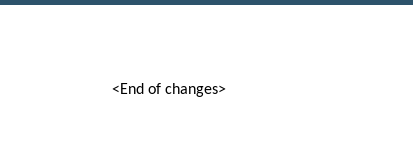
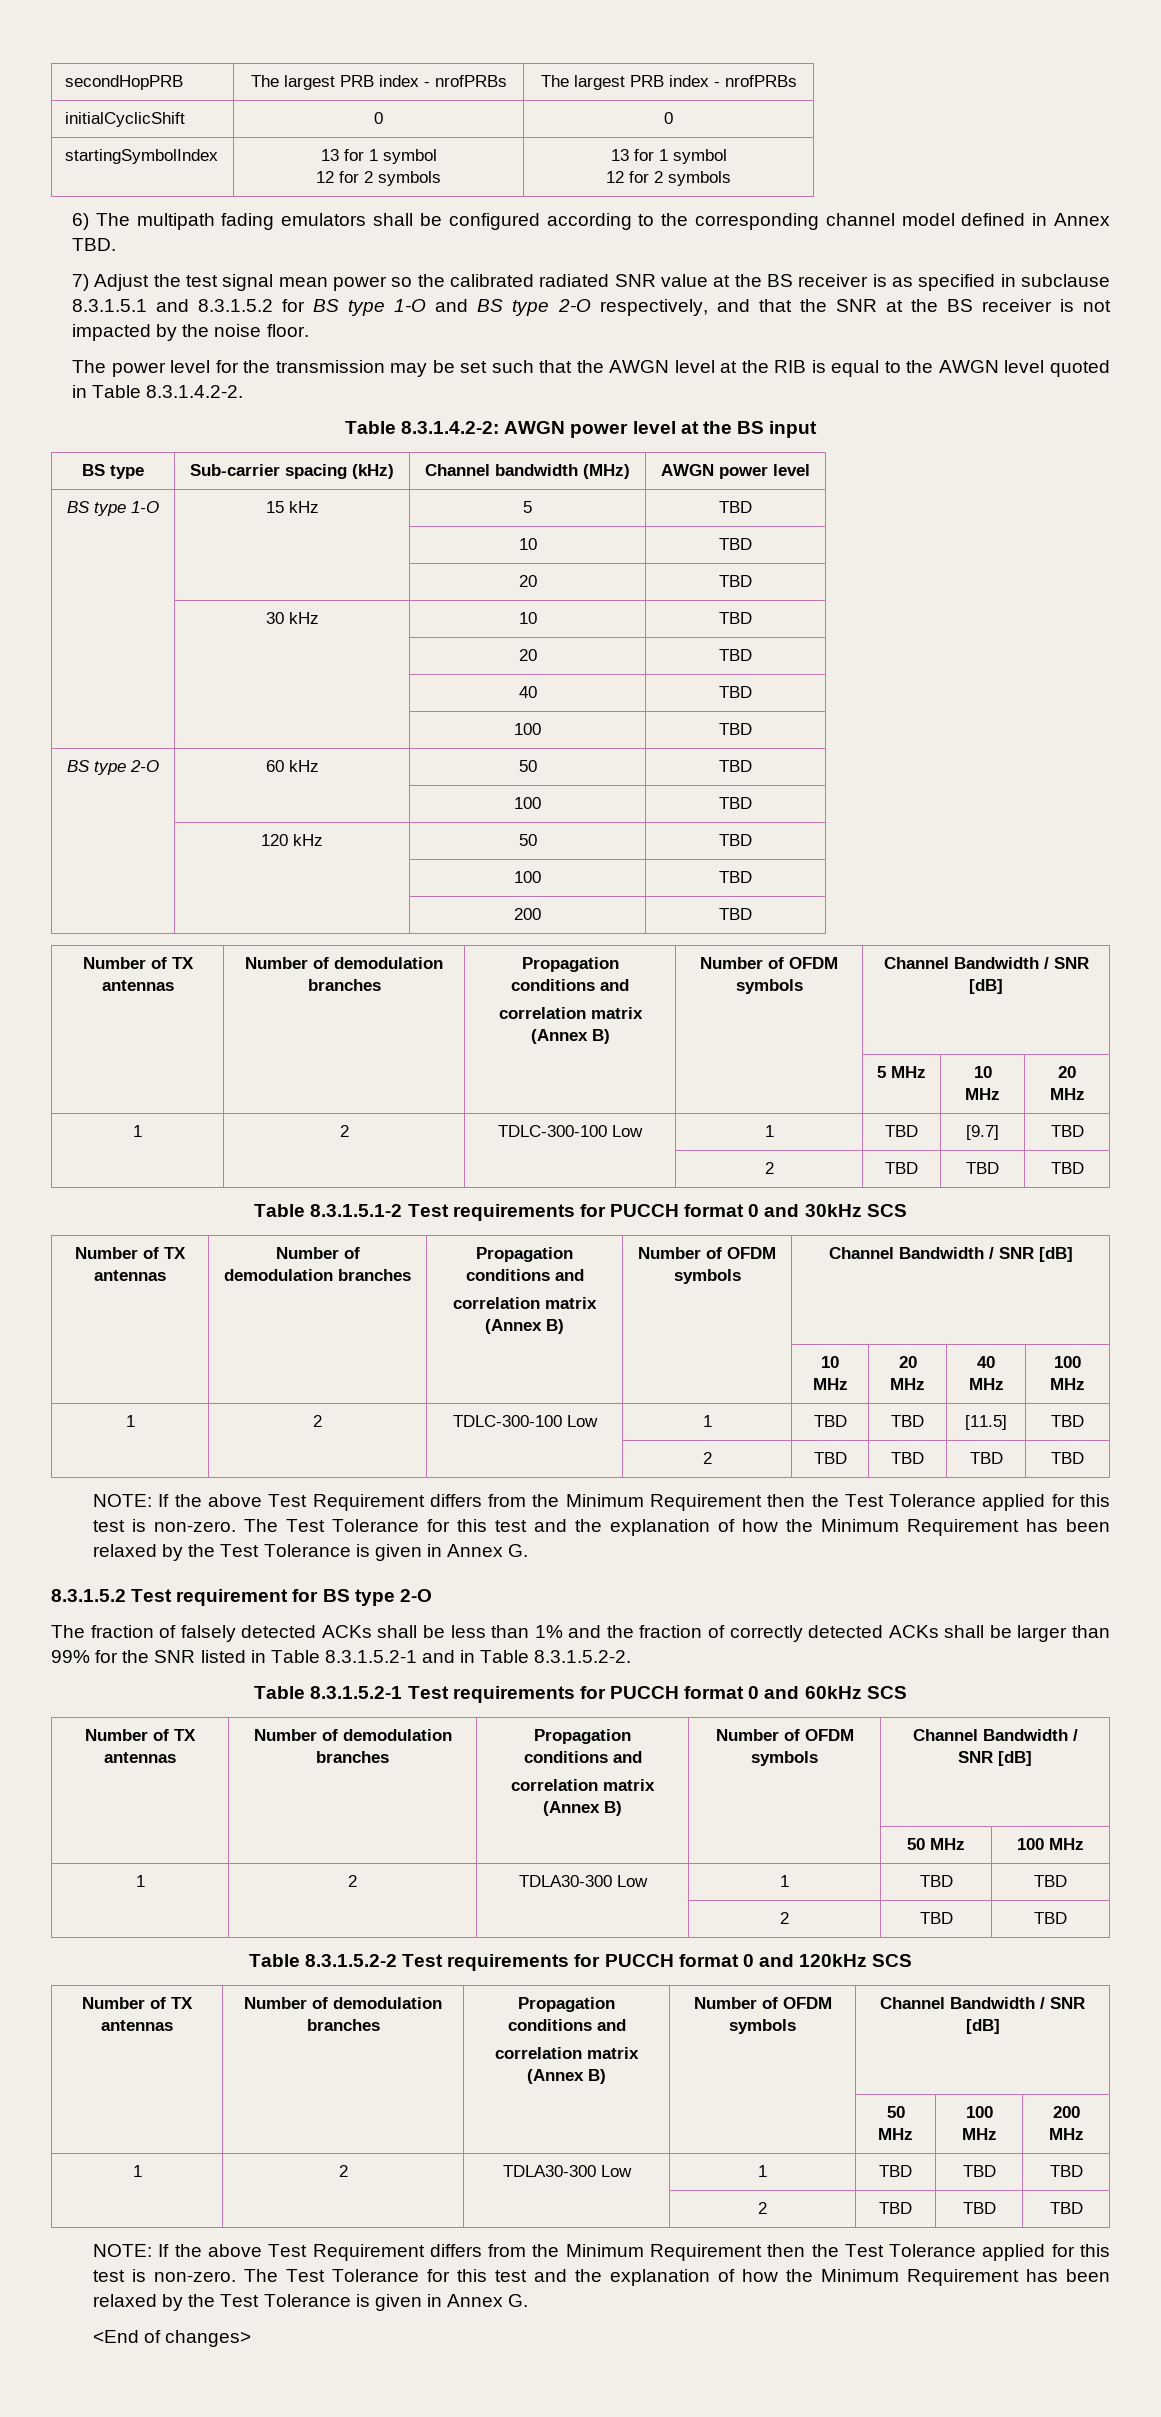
+ secondHopPRB | The largest PRB index - nrofPRBs | The largest PRB index - nrofPRBs
+ initialCyclicShift | 0 | 0
+ startingSymbolIndex | 13 for 1 symbol
+ 12 for 2 symbols | 13 for 1 symbol
+ 12 for 2 symbols
+ 6) The multipath fading emulators shall be configured according to the corresponding channel model defined in Annex TBD.
+ 7) Adjust the test signal mean power so the calibrated radiated SNR value at the BS receiver is as specified in subclause 8.3.1.5.1 and 8.3.1.5.2 for BS type 1-O and BS type 2-O respectively, and that the SNR at the BS receiver is not impacted by the noise floor.
+ The power level for the transmission may be set such that the AWGN level at the RIB is equal to the AWGN level quoted in Table 8.3.1.4.2-2.
+ Table 8.3.1.4.2-2: AWGN power level at the BS input
+ BS type | Sub-carrier spacing (kHz) | Channel bandwidth (MHz) | AWGN power level
+ BS type 1-O | 15 kHz | 5 | TBD
+ | | 10 | TBD
+ | | 20 | TBD
+ | 30 kHz | 10 | TBD
+ | | 20 | TBD
+ | | 40 | TBD
+ | | 100 | TBD
+ BS type 2-O | 60 kHz | 50 | TBD
+ | | 100 | TBD
+ | 120 kHz | 50 | TBD
+ | | 100 | TBD
+ | | 200 | TBD
+ Number of TX antennas | Number of demodulation branches | Propagation conditions and
+ correlation matrix (Annex B) | Number of OFDM symbols | Channel Bandwidth / SNR [dB]
+ | | | | 5 MHz | 10 MHz | 20 MHz
+ 1 | 2 | TDLC-300-100 Low | 1 | TBD | [9.7] | TBD
+ | | | 2 | TBD | TBD | TBD
+ Table 8.3.1.5.1-2 Test requirements for PUCCH format 0 and 30kHz SCS
+ Number of TX antennas | Number of demodulation branches | Propagation conditions and
+ correlation matrix (Annex B) | Number of OFDM symbols | Channel Bandwidth / SNR [dB]
+ | | | | 10 MHz | 20 MHz | 40 MHz | 100 MHz
+ 1 | 2 | TDLC-300-100 Low | 1 | TBD | TBD | [11.5] | TBD
+ | | | 2 | TBD | TBD | TBD | TBD
+ NOTE: If the above Test Requirement differs from the Minimum Requirement then the Test Tolerance applied for this test is non-zero. The Test Tolerance for this test and the explanation of how the Minimum Requirement has been relaxed by the Test Tolerance is given in Annex G.
+ 8.3.1.5.2 Test requirement for BS type 2-O
+ The fraction of falsely detected ACKs shall be less than 1% and the fraction of correctly detected ACKs shall be larger than 99% for the SNR listed in Table 8.3.1.5.2-1 and in Table 8.3.1.5.2-2.
+ Table 8.3.1.5.2-1 Test requirements for PUCCH format 0 and 60kHz SCS
+ Number of TX antennas | Number of demodulation branches | Propagation conditions and
+ correlation matrix (Annex B) | Number of OFDM symbols | Channel Bandwidth / SNR [dB]
+ | | | | 50 MHz | 100 MHz
+ 1 | 2 | TDLA30-300 Low | 1 | TBD | TBD
+ | | | 2 | TBD | TBD
+ Table 8.3.1.5.2-2 Test requirements for PUCCH format 0 and 120kHz SCS
+ Number of TX antennas | Number of demodulation branches | Propagation conditions and
+ correlation matrix (Annex B) | Number of OFDM symbols | Channel Bandwidth / SNR [dB]
+ | | | | 50 MHz | 100 MHz | 200 MHz
+ 1 | 2 | TDLA30-300 Low | 1 | TBD | TBD | TBD
+ | | | 2 | TBD | TBD | TBD
+ NOTE: If the above Test Requirement differs from the Minimum Requirement then the Test Tolerance applied for this test is non-zero. The Test Tolerance for this test and the explanation of how the Minimum Requirement has been relaxed by the Test Tolerance is given in Annex G.

